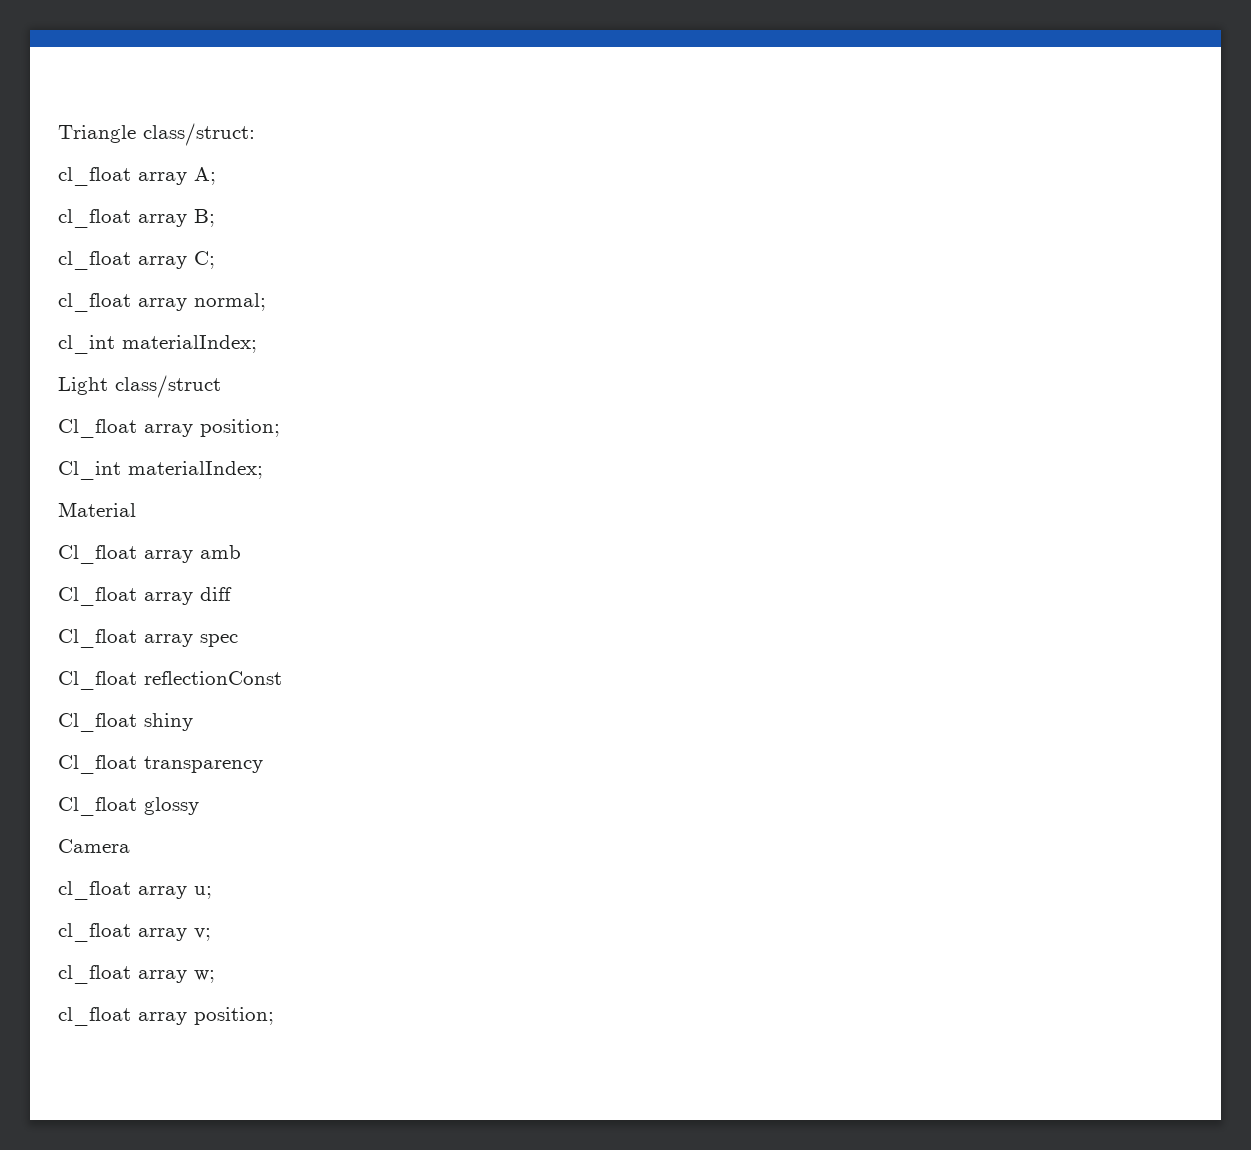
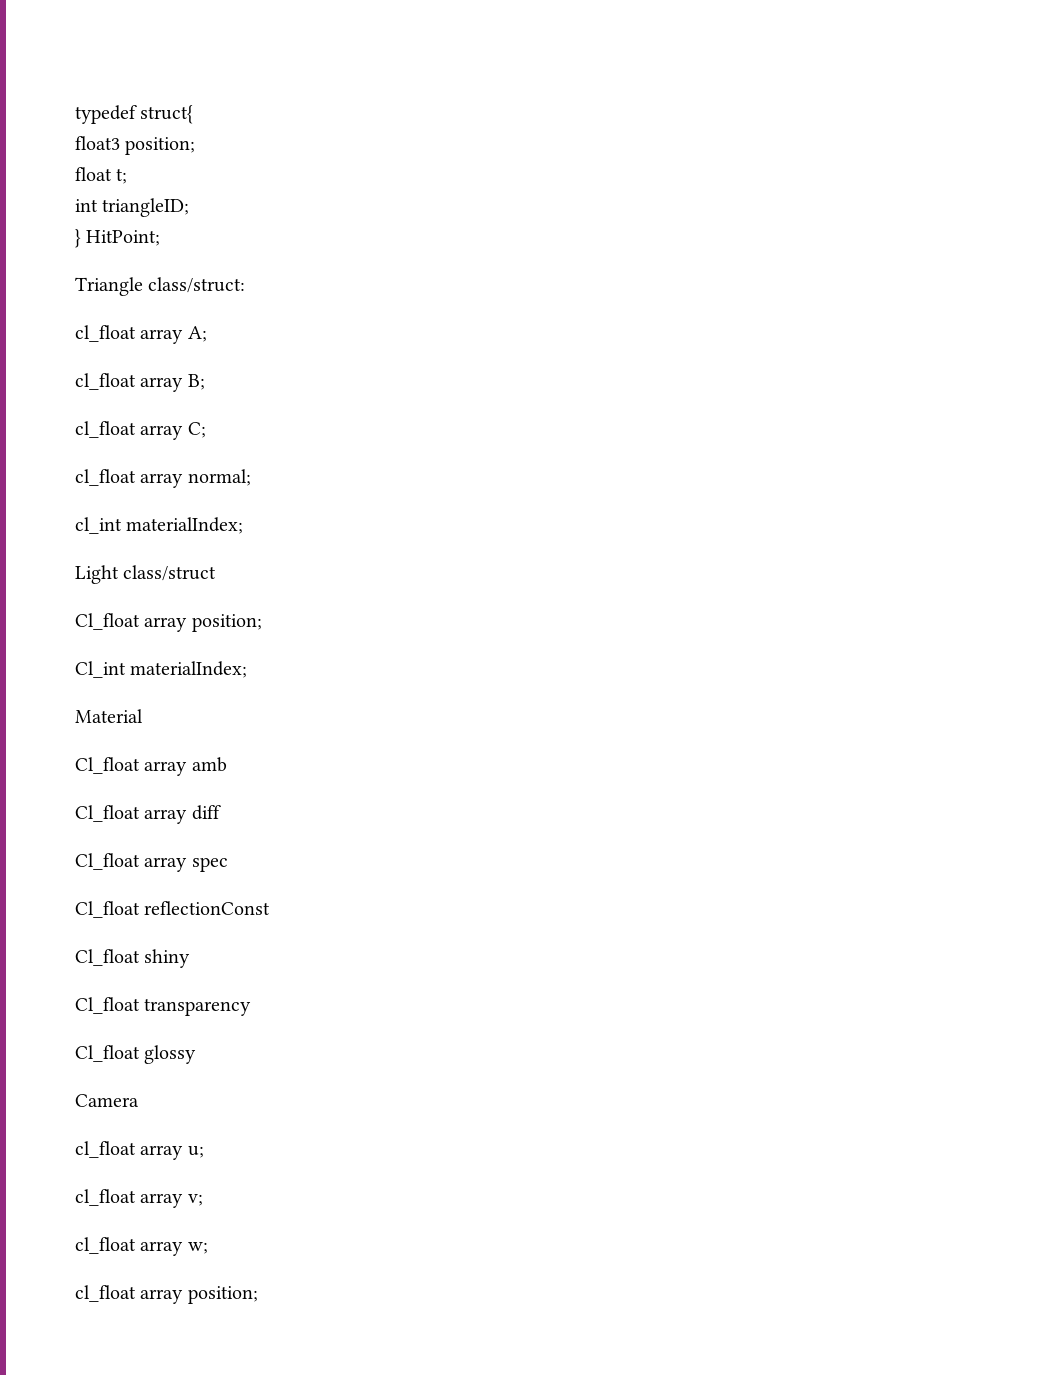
+ typedef struct{
+ float3 position;
+ float t;
+ int triangleID;
+ } HitPoint;

